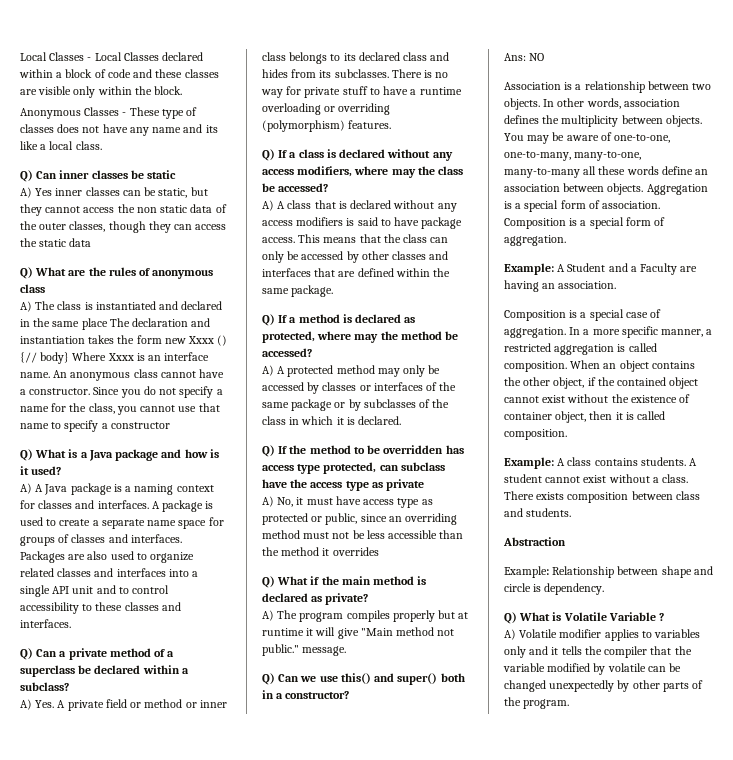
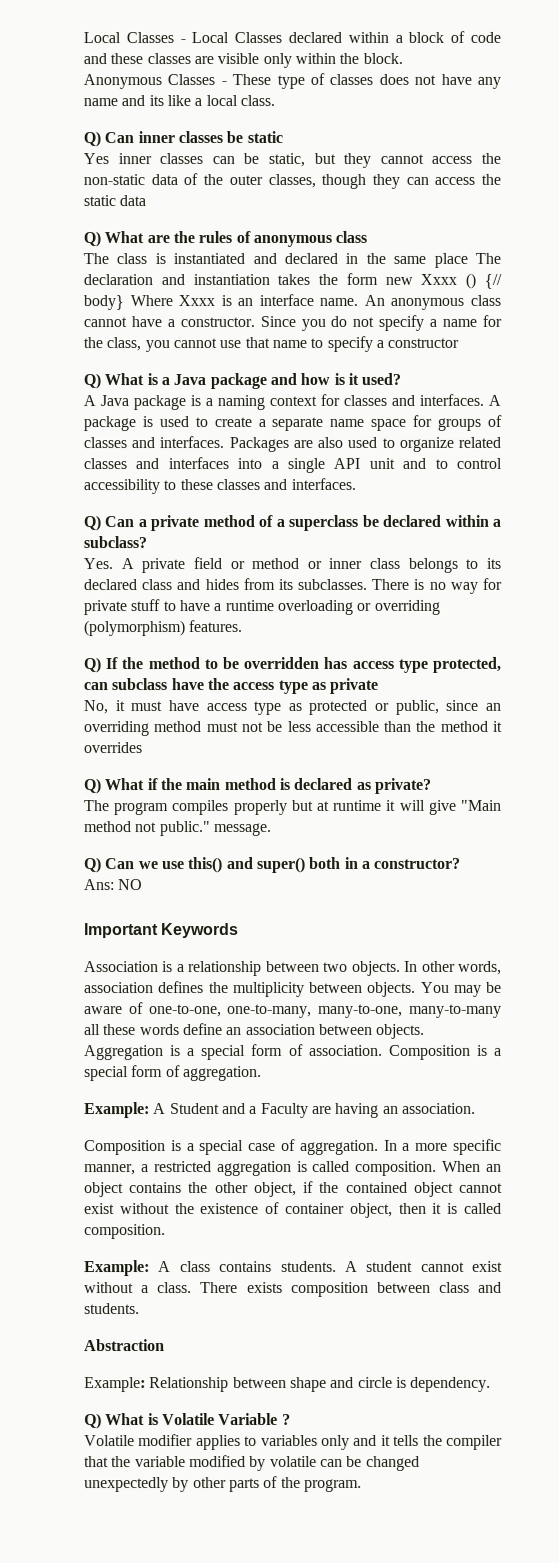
- A) Yes inner classes can be static, but they cannot access the non static data of the outer classes, though they can access the static data
+ Yes inner classes can be static, but they cannot access the non-static data of the outer classes, though they can access the static data
- A) The class is instantiated and declared in the same place The declaration and instantiation takes the form new Xxxx () {// body} Where Xxxx is an interface name.
+ The class is instantiated and declared in the same place The declaration and instantiation takes the form new Xxxx () {// body} Where Xxxx is an interface name.
- A) A Java package is a naming context for classes and interfaces.
+ A Java package is a naming context for classes and interfaces.
- A) Yes. A private field or method or inner class belongs to its declared class and hides from its subclasses.
+ Yes. A private field or method or inner class belongs to its declared class and hides from its subclasses.
- Q) If a class is declared without any access modifiers, where may the class be accessed?
- A) A class that is declared without any access modifiers is said to have package access. This means that the class can only be accessed by other classes and interfaces that are defined within the same package.
- Q) If a method is declared as protected, where may the method be accessed?
- A) A protected method may only be accessed by classes or interfaces of the same package or by subclasses of the class in which it is declared.
- A) No, it must have access type as protected or public, since an overriding method must not be less accessible than the method it overrides
+ No, it must have access type as protected or public, since an overriding method must not be less accessible than the method it overrides
- A) The program compiles properly but at runtime it will give "Main method not public." message.
+ The program compiles properly but at runtime it will give "Main method not public." message.
+ Important Keywords
- A) Volatile modifier applies to variables only and it tells the compiler that the variable modified by volatile can be changed unexpectedly by other parts of the program.
+ Volatile modifier applies to variables only and it tells the compiler that the variable modified by volatile can be changed unexpectedly by other parts of the program.

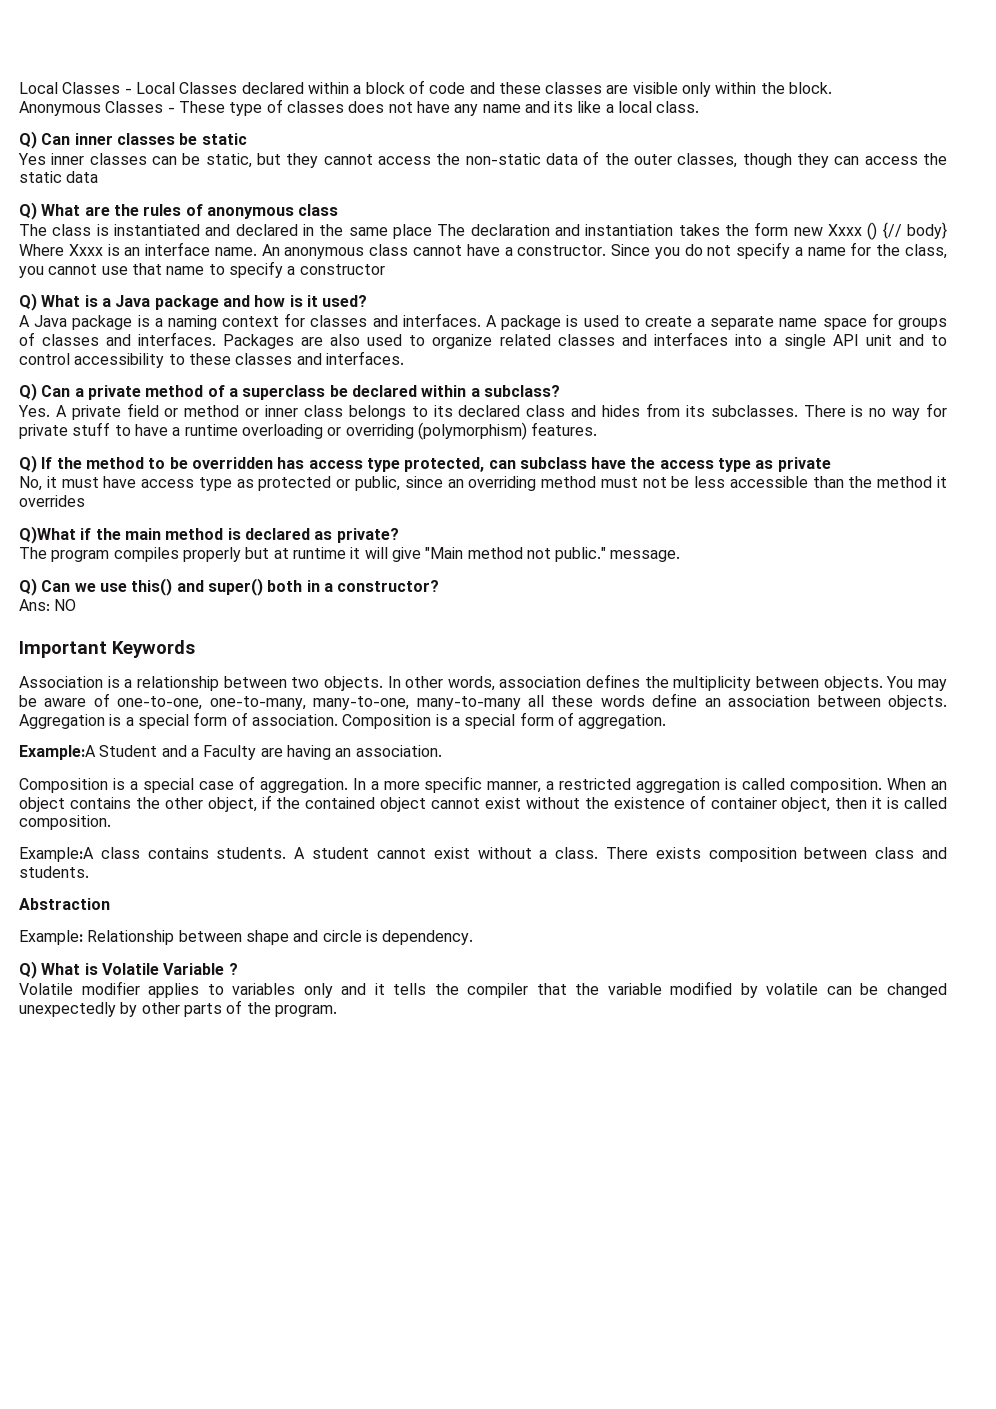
- Q) What if the main method is declared as private?
+ Q)What if the main method is declared as private?
- Example: A Student and a Faculty are having an association.
+ Example:A Student and a Faculty are having an association.
- Example: A class contains students.
+ Example:A class contains students.

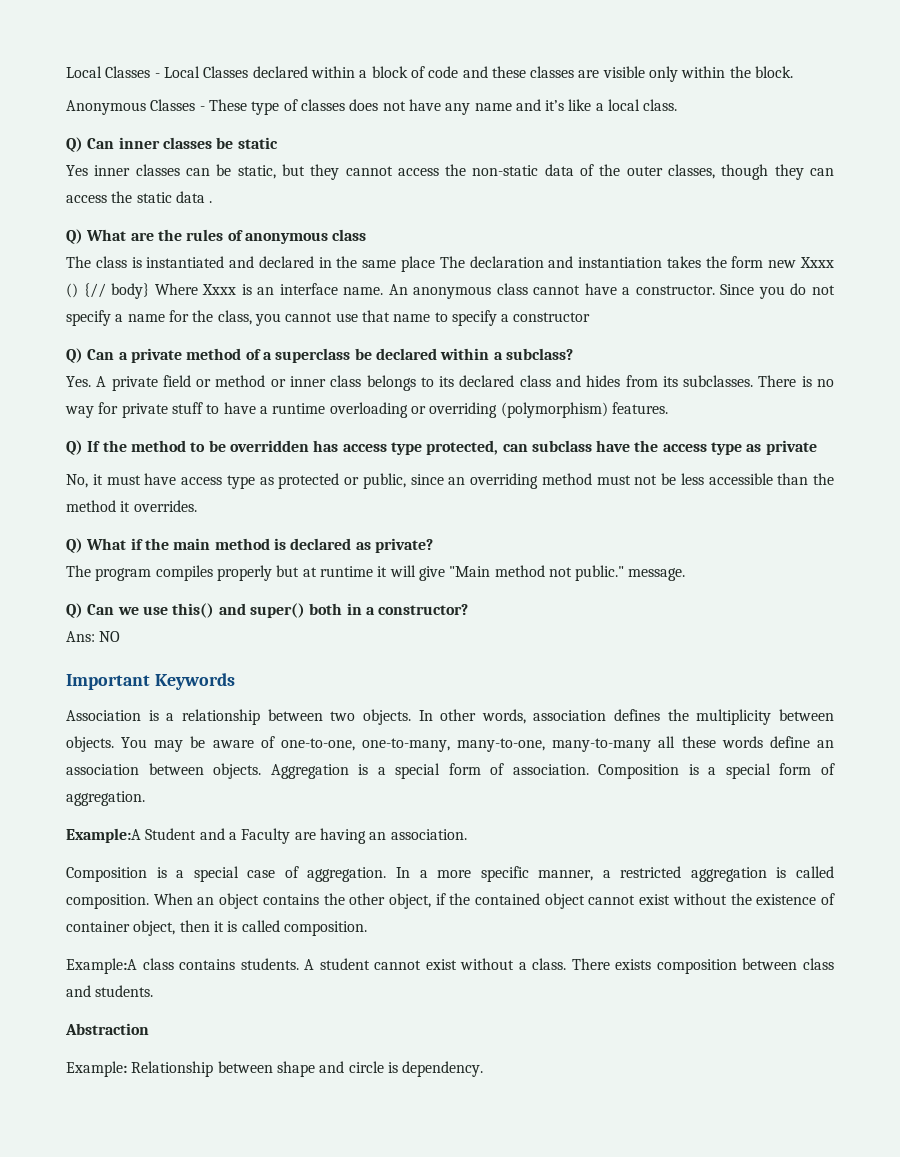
- Anonymous Classes - These type of classes does not have any name and its like a local class.
+ Anonymous Classes - These type of classes does not have any name and it’s like a local class.
- Yes inner classes can be static, but they cannot access the non-static data of the outer classes, though they can access the static data
+ Yes inner classes can be static, but they cannot access the non-static data of the outer classes, though they can access the static data .
- Q) What is a Java package and how is it used?
- A Java package is a naming context for classes and interfaces. A package is used to create a separate name space for groups of classes and interfaces. Packages are also used to organize related classes and interfaces into a single API unit and to control accessibility to these classes and interfaces.
- No, it must have access type as protected or public, since an overriding method must not be less accessible than the method it overrides
- Q)What if the main method is declared as private?
+ No, it must have access type as protected or public, since an overriding method must not be less accessible than the method it overrides.
+ Q) What if the main method is declared as private?
- Q) What is Volatile Variable ?
- Volatile modifier applies to variables only and it tells the compiler that the variable modified by volatile can be changed unexpectedly by other parts of the program.

